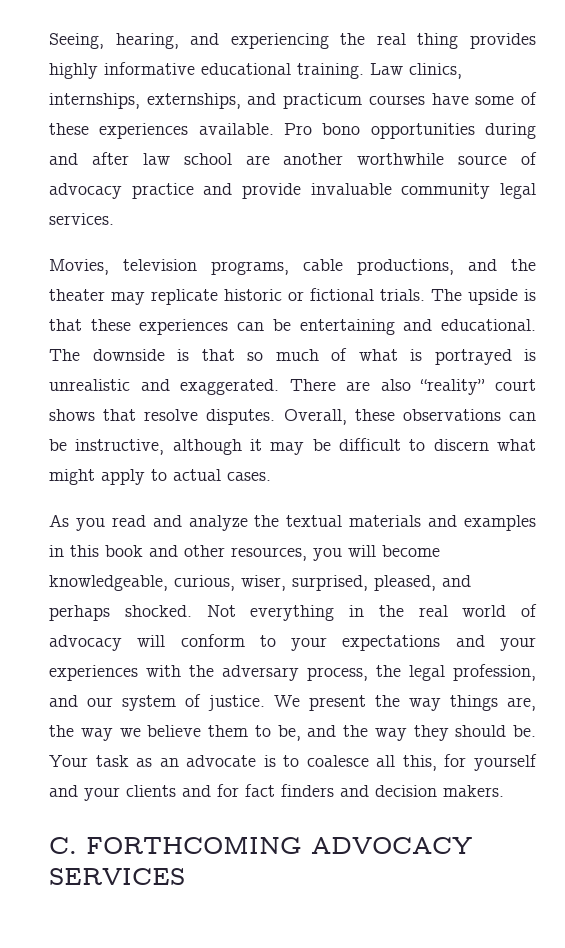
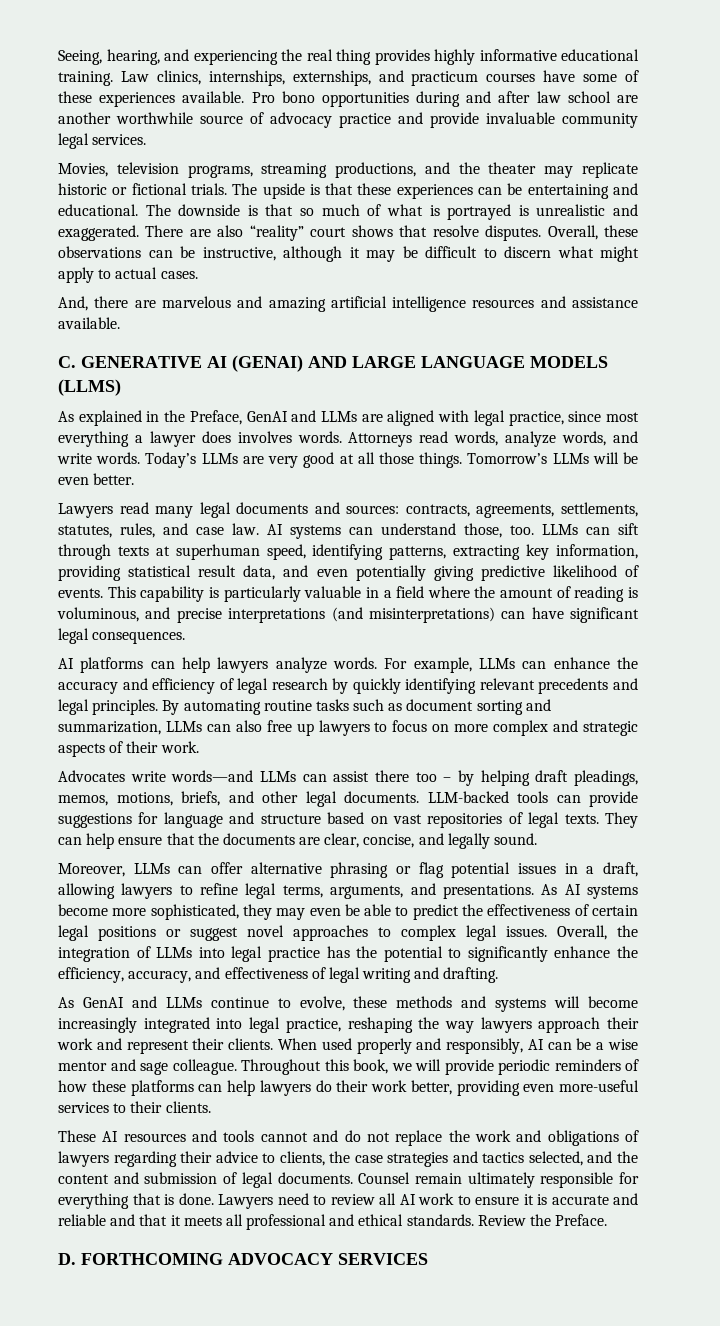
- Movies, television programs, cable productions, and the theater may replicate historic or fictional trials.
+ Movies, television programs, streaming productions, and the theater may replicate historic or fictional trials.
- As you read and analyze the textual materials and examples in this book and other resources, you will become knowledgeable, curious, wiser, surprised, pleased, and perhaps shocked. Not everything in the real world of advocacy will conform to your expectations and your experiences with the adversary process, the legal profession, and our system of justice. We present the way things are, the way we believe them to be, and the way they should be. Your task as an advocate is to coalesce all this, for yourself and your clients and for fact finders and decision makers.
- C. FORTHCOMING ADVOCACY SERVICES
+ And, there are marvelous and amazing artificial intelligence resources and assistance available.
+ C. GENERATIVE AI (GENAI) AND LARGE LANGUAGE MODELS (LLMS)
+ As explained in the Preface, GenAI and LLMs are aligned with legal practice, since most everything a lawyer does involves words. Attorneys read words, analyze words, and write words. Today’s LLMs are very good at all those things. Tomorrow’s LLMs will be even better.
+ Lawyers read many legal documents and sources: contracts, agreements, settlements, statutes, rules, and case law. AI systems can understand those, too. LLMs can sift through texts at superhuman speed, identifying patterns, extracting key information, providing statistical result data, and even potentially giving predictive likelihood of events. This capability is particularly valuable in a field where the amount of reading is voluminous, and precise interpretations (and misinterpretations) can have significant legal consequences.
+ AI platforms can help lawyers analyze words. For example, LLMs can enhance the accuracy and efficiency of legal research by quickly identifying relevant precedents and legal principles. By automating routine tasks such as document sorting and summarization, LLMs can also free up lawyers to focus on more complex and strategic aspects of their work.
+ Advocates write words—and LLMs can assist there too – by helping draft pleadings, memos, motions, briefs, and other legal documents. LLM-backed tools can provide suggestions for language and structure based on vast repositories of legal texts. They can help ensure that the documents are clear, concise, and legally sound.
+ Moreover, LLMs can offer alternative phrasing or flag potential issues in a draft, allowing lawyers to refine legal terms, arguments, and presentations. As AI systems become more sophisticated, they may even be able to predict the effectiveness of certain legal positions or suggest novel approaches to complex legal issues. Overall, the integration of LLMs into legal practice has the potential to significantly enhance the efficiency, accuracy, and effectiveness of legal writing and drafting.
+ As GenAI and LLMs continue to evolve, these methods and systems will become increasingly integrated into legal practice, reshaping the way lawyers approach their work and represent their clients. When used properly and responsibly, AI can be a wise mentor and sage colleague. Throughout this book, we will provide periodic reminders of how these platforms can help lawyers do their work better, providing even more-useful services to their clients.
+ These AI resources and tools cannot and do not replace the work and obligations of lawyers regarding their advice to clients, the case strategies and tactics selected, and the content and submission of legal documents. Counsel remain ultimately responsible for everything that is done. Lawyers need to review all AI work to ensure it is accurate and reliable and that it meets all professional and ethical standards. Review the Preface.
+ D. FORTHCOMING ADVOCACY SERVICES

